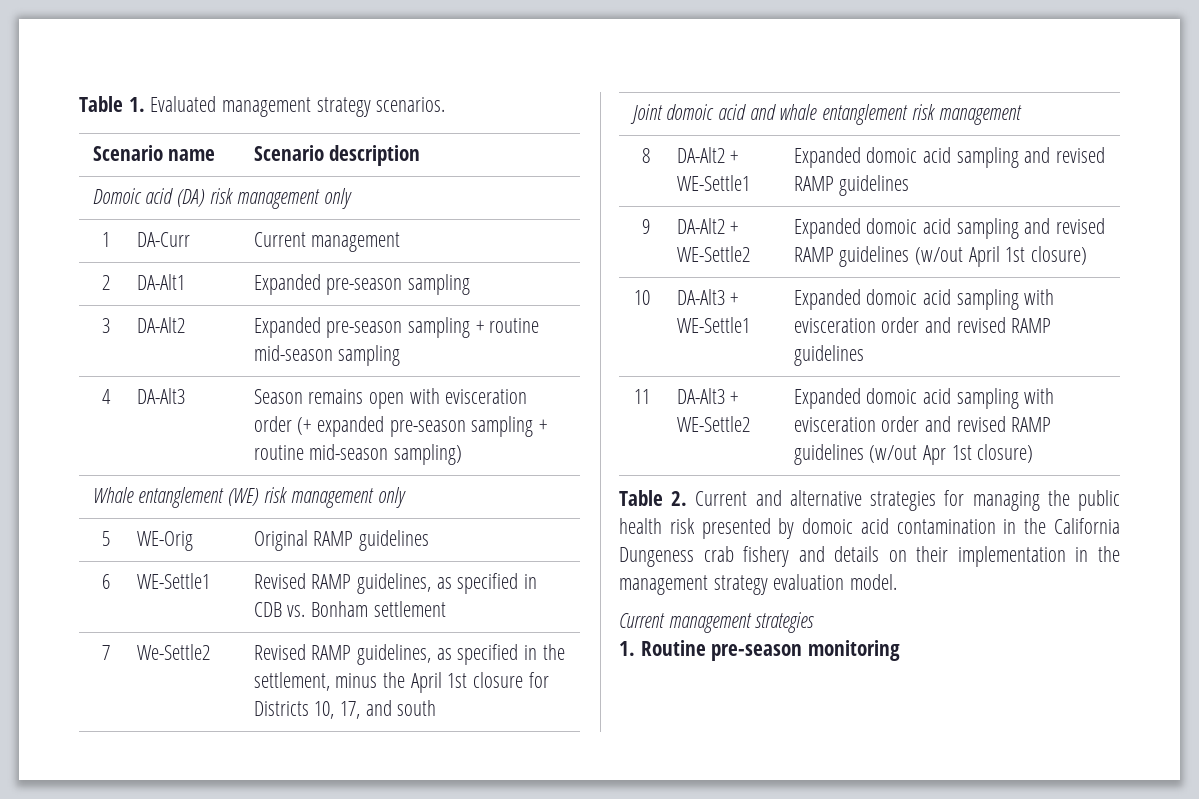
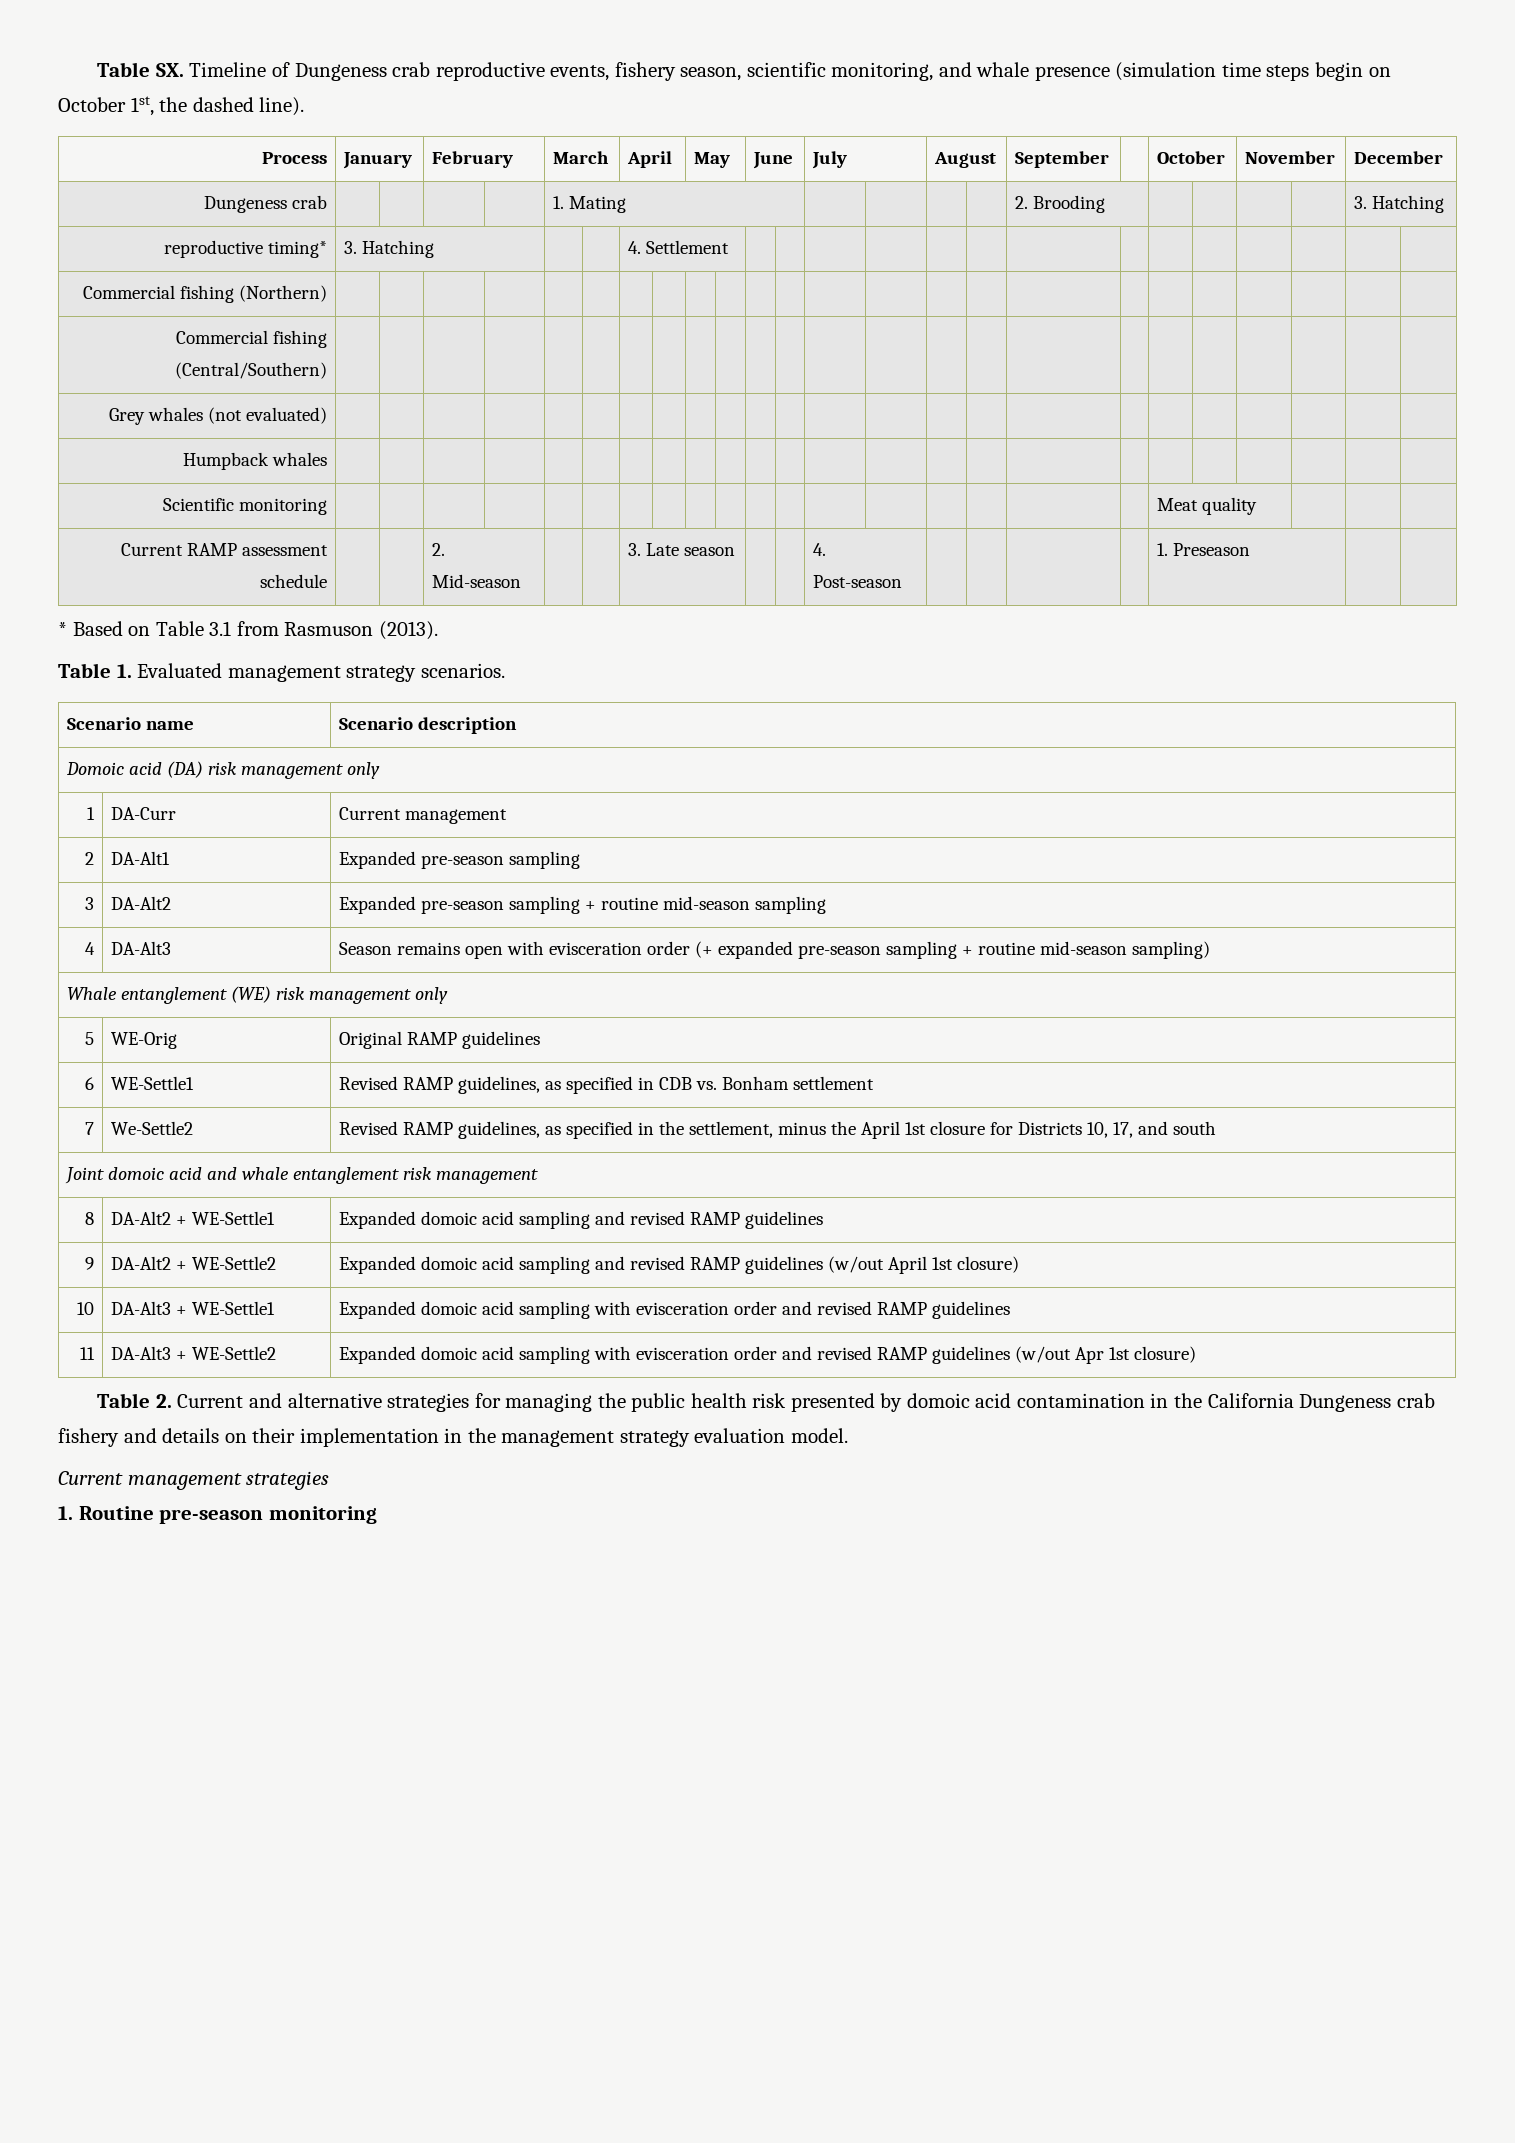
+ Table SX. Timeline of Dungeness crab reproductive events, fishery season, scientific monitoring, and whale presence (simulation time steps begin on October 1st, the dashed line).
+ Process | January | February | March | April | May | June | July | August | September | | October | November | December
+ Dungeness crab | | | | | 1. Mating | | | | | 2. Brooding | | | | | 3. Hatching
+ reproductive timing* | 3. Hatching | | | 4. Settlement | | | | | | | | | | | | | |
+ Commercial fishing (Northern) | | | | | | | | | | | | | | | | | | | | | | | |
+ Commercial fishing (Central/Southern) | | | | | | | | | | | | | | | | | | | | | | | |
+ Grey whales (not evaluated) | | | | | | | | | | | | | | | | | | | | | | | |
+ Humpback whales | | | | | | | | | | | | | | | | | | | | | | | |
+ Scientific monitoring | | | | | | | | | | | | | | | | | | | Meat quality | | |
+ Current RAMP assessment schedule | | | 2. Mid-season | | | 3. Late season | | | 4. Post-season | | | | | 1. Preseason | |
+ * Based on Table 3.1 from Rasmuson (2013).

